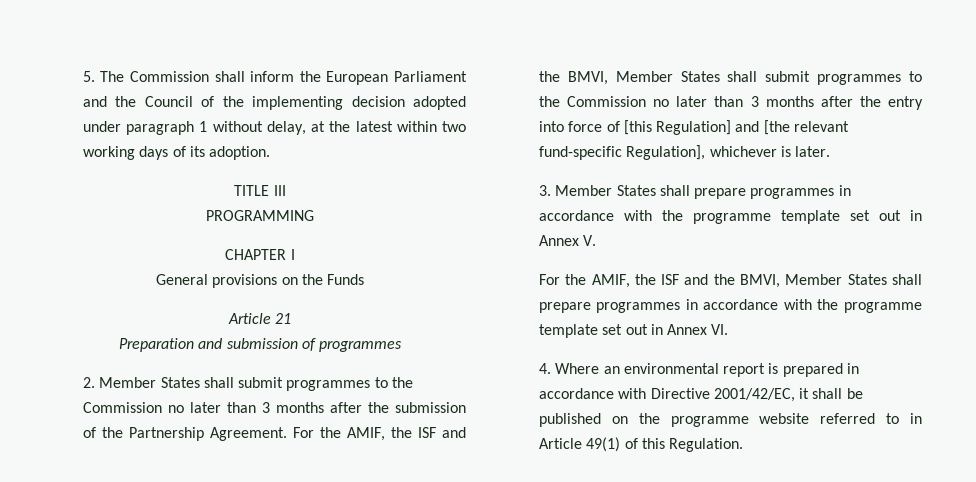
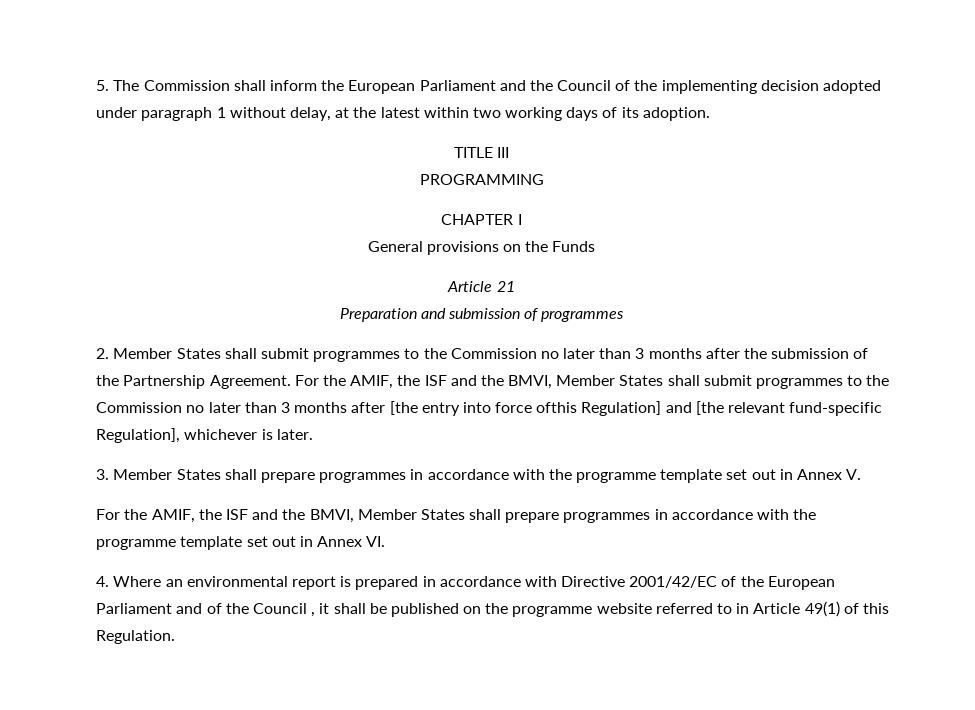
- For the AMIF, the ISF and the BMVI, Member States shall submit programmes to the Commission no later than 3 months after the entry into force of [this Regulation] and [the relevant fund-specific Regulation], whichever is later.
+ For the AMIF, the ISF and the BMVI, Member States shall submit programmes to the Commission no later than 3 months after [the entry into force ofthis Regulation] and [the relevant fund-specific Regulation], whichever is later.
- 4. Where an environmental report is prepared in accordance with Directive 2001/42/EC, it shall be published on the programme website referred to in Article 49(1) of this Regulation.
+ 4. Where an environmental report is prepared in accordance with Directive 2001/42/EC of the European Parliament and of the Council , it shall be published on the programme website referred to in Article 49(1) of this Regulation.

